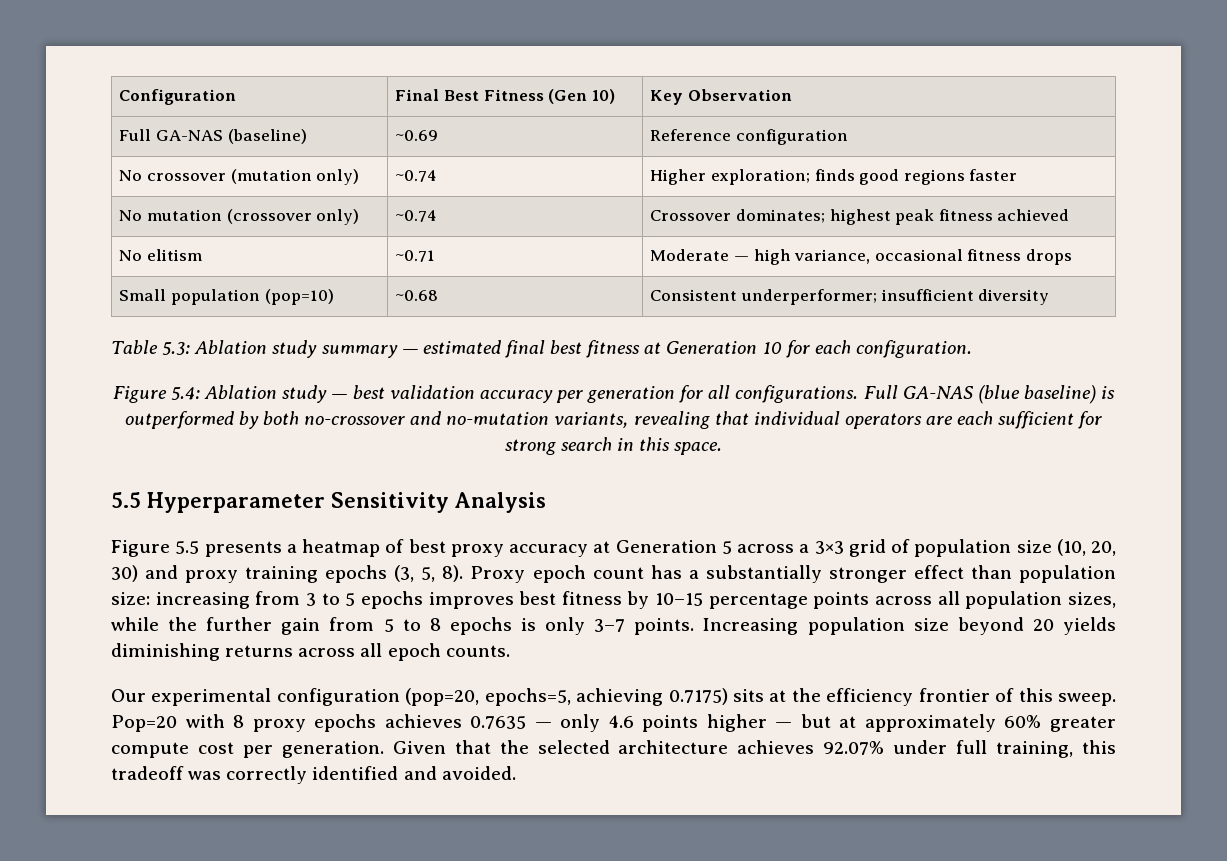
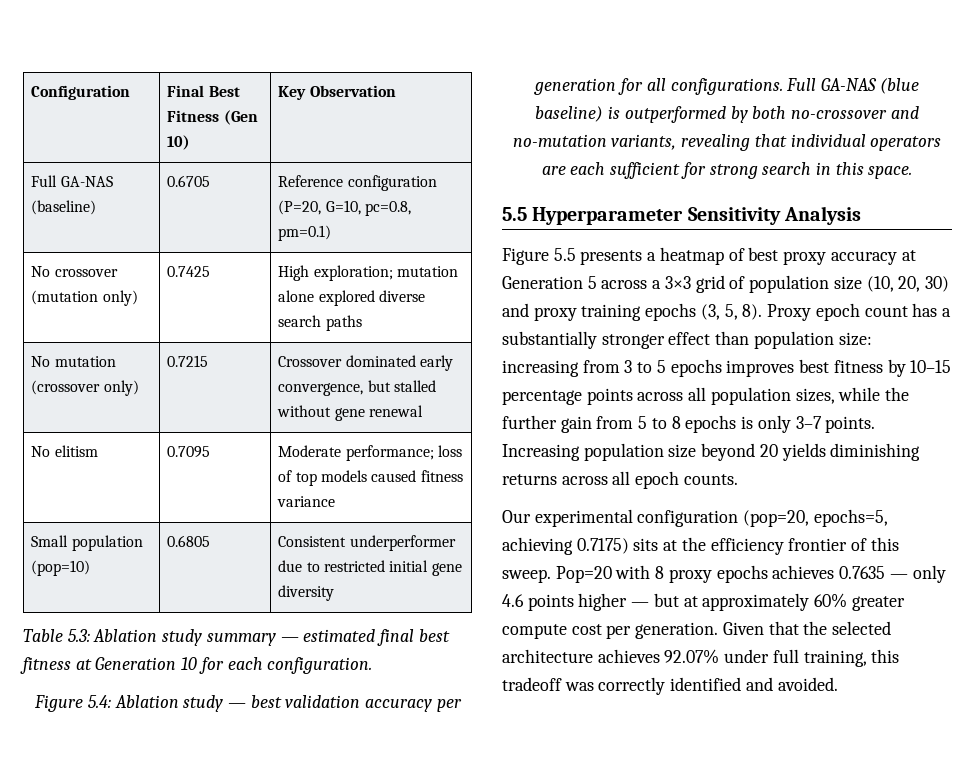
- Full GA-NAS (baseline) | ~0.69 | Reference configuration
+ Full GA-NAS (baseline) | 0.6705 | Reference configuration (P=20, G=10, pc=0.8, pm=0.1)
- No crossover (mutation only) | ~0.74 | Higher exploration; finds good regions faster
+ No crossover (mutation only) | 0.7425 | High exploration; mutation alone explored diverse search paths
- No mutation (crossover only) | ~0.74 | Crossover dominates; highest peak fitness achieved
+ No mutation (crossover only) | 0.7215 | Crossover dominated early convergence, but stalled without gene renewal
- No elitism | ~0.71 | Moderate — high variance, occasional fitness drops
+ No elitism | 0.7095 | Moderate performance; loss of top models caused fitness variance
- Small population (pop=10) | ~0.68 | Consistent underperformer; insufficient diversity
+ Small population (pop=10) | 0.6805 | Consistent underperformer due to restricted initial gene diversity

